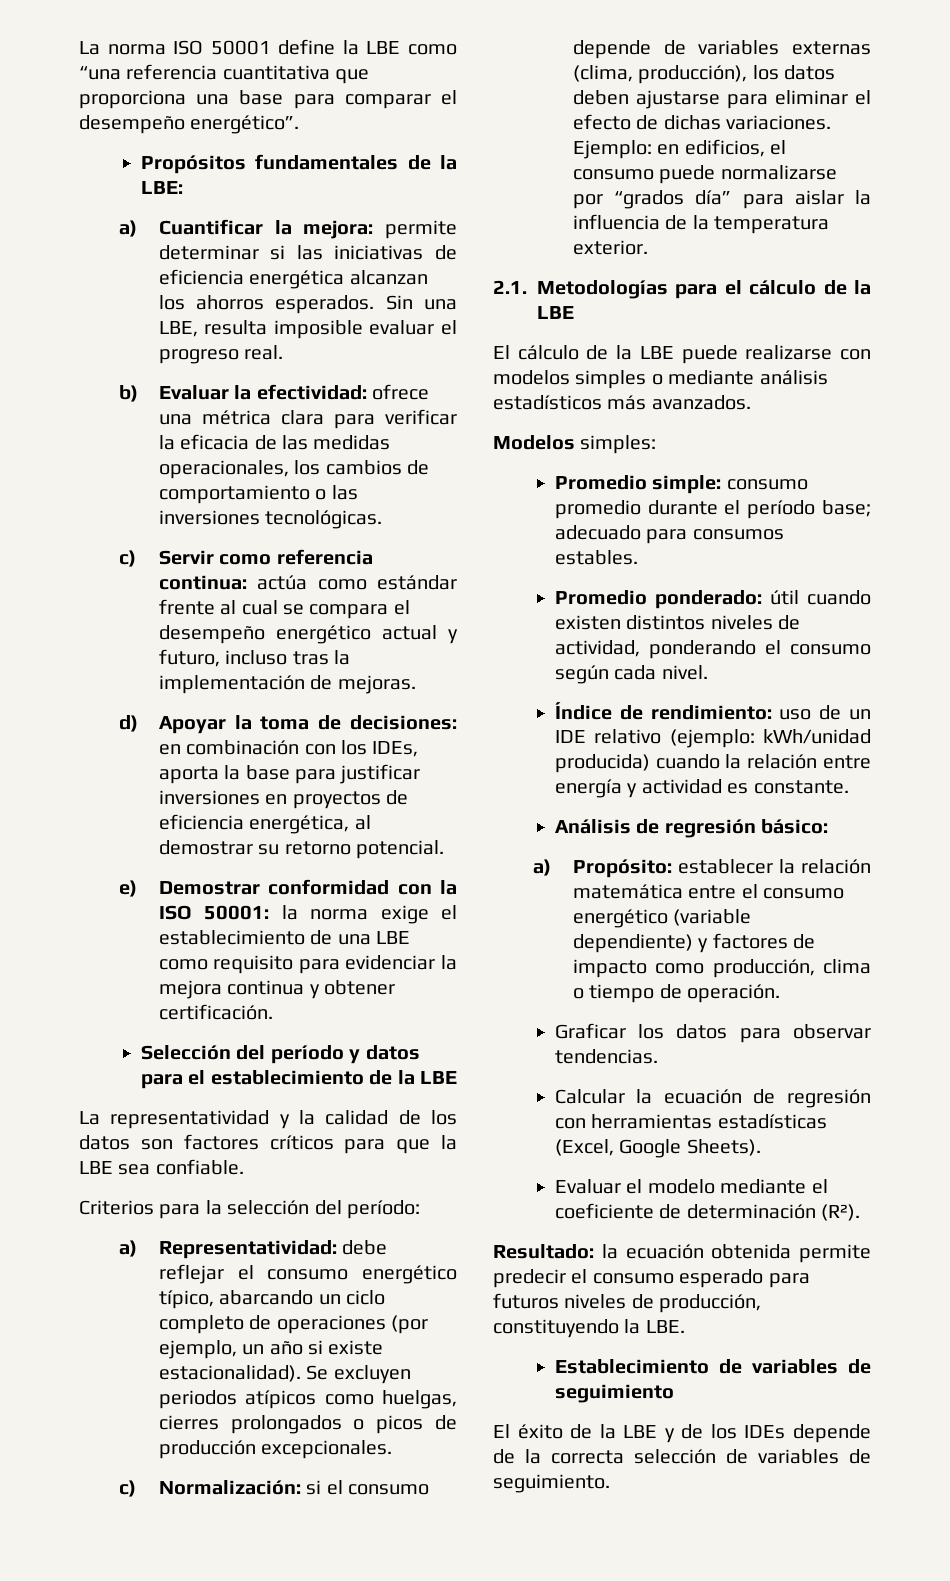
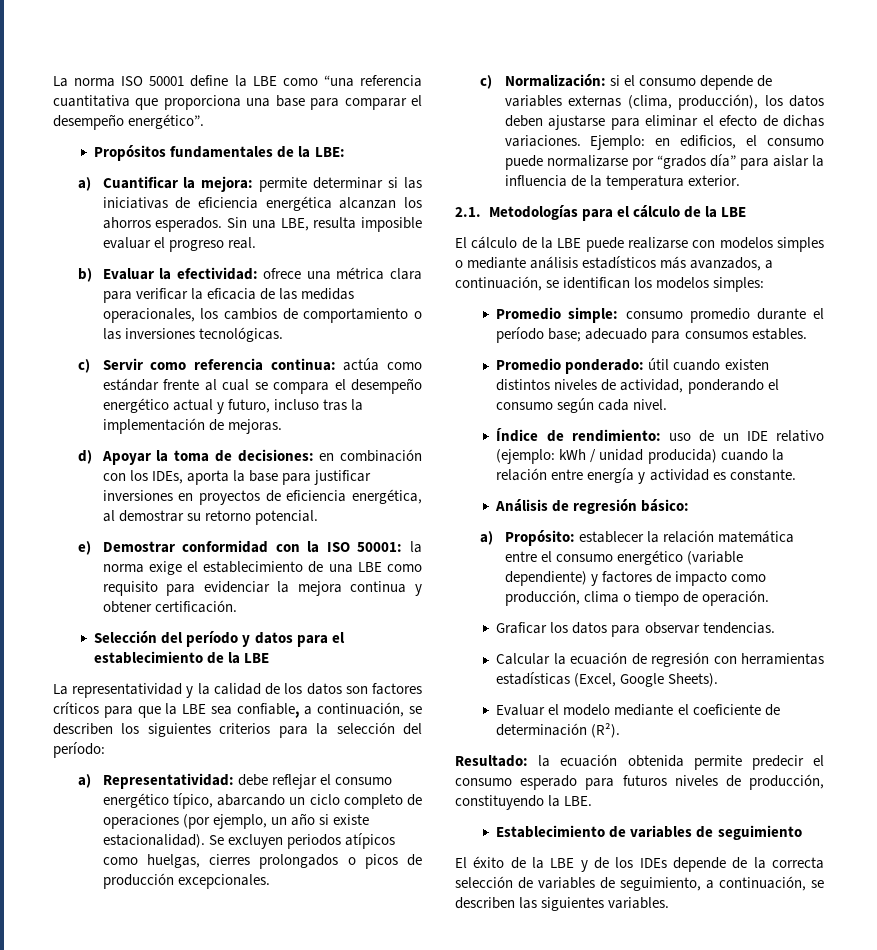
- La representatividad y la calidad de los datos son factores críticos para que la LBE sea confiable.
- Criterios para la selección del período:
+ La representatividad y la calidad de los datos son factores críticos para que la LBE sea confiable, a continuación, se describen los siguientes criterios para la selección del período:
- El cálculo de la LBE puede realizarse con modelos simples o mediante análisis estadísticos más avanzados.
- Modelos simples:
+ El cálculo de la LBE puede realizarse con modelos simples o mediante análisis estadísticos más avanzados, a continuación, se identifican los modelos simples:
- Índice de rendimiento: uso de un IDE relativo (ejemplo: kWh/unidad producida) cuando la relación entre energía y actividad es constante.
+ Índice de rendimiento: uso de un IDE relativo (ejemplo: kWh / unidad producida) cuando la relación entre energía y actividad es constante.
- El éxito de la LBE y de los IDEs depende de la correcta selección de variables de seguimiento.
+ El éxito de la LBE y de los IDEs depende de la correcta selección de variables de seguimiento, a continuación, se describen las siguientes variables.

